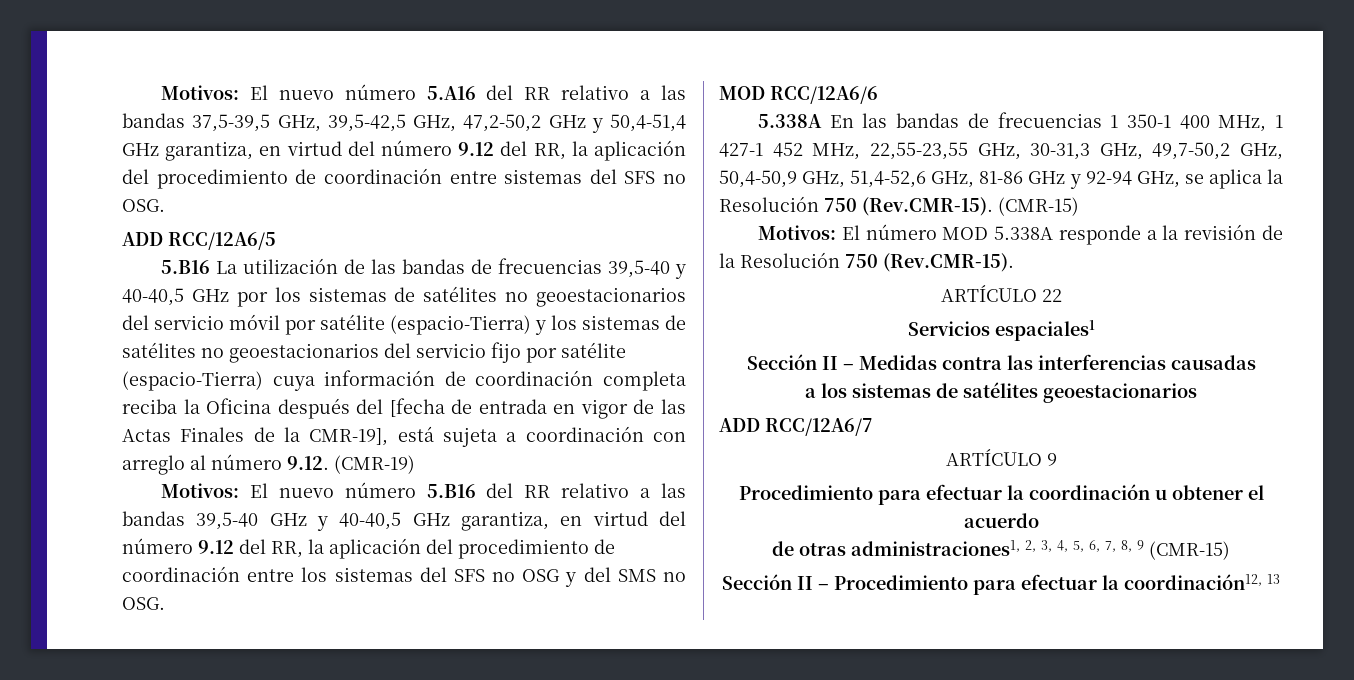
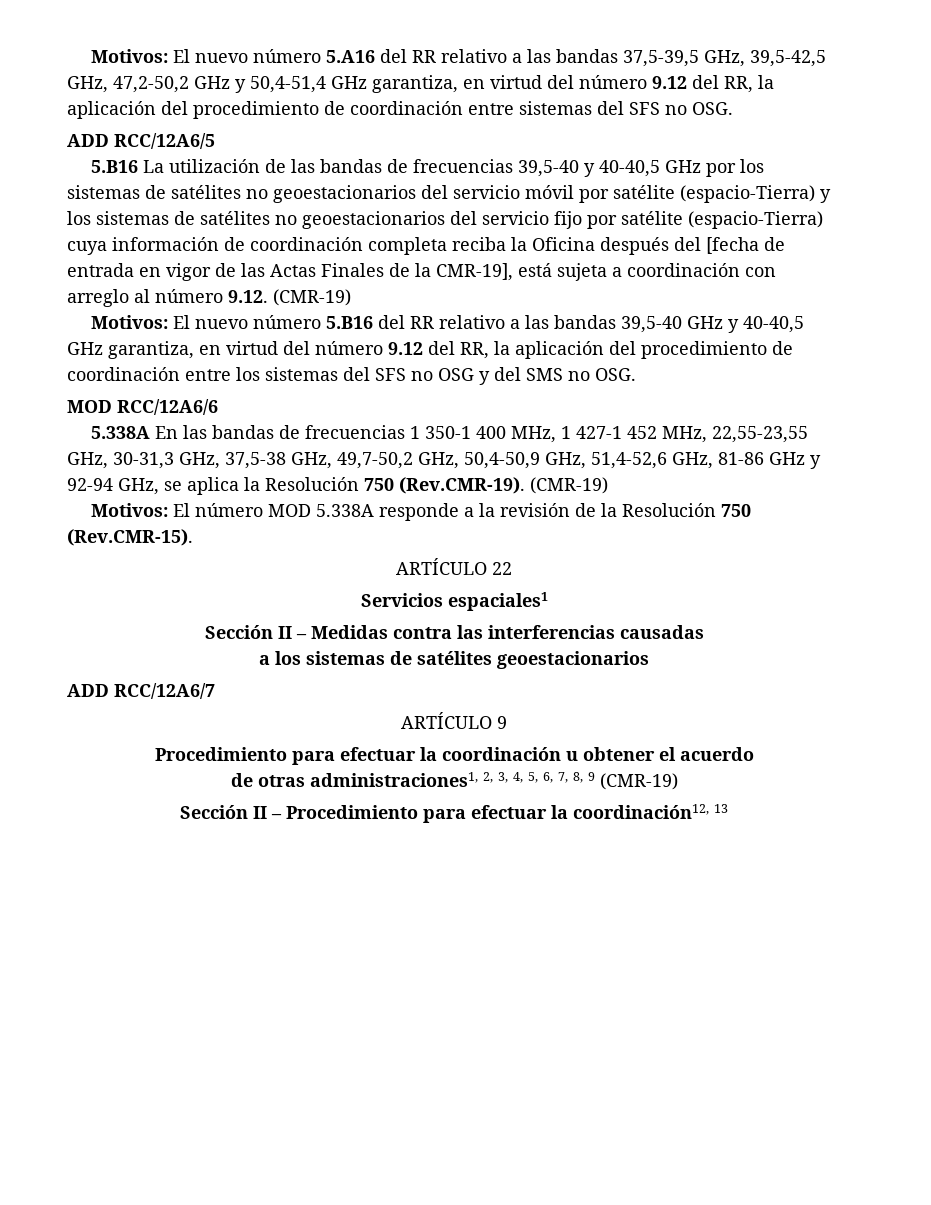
- 5.338A En las bandas de frecuencias 1 350-1 400 MHz, 1 427-1 452 MHz, 22,55-23,55 GHz, 30-31,3 GHz, 49,7-50,2 GHz, 50,4-50,9 GHz, 51,4-52,6 GHz, 81-86 GHz y 92-94 GHz, se aplica la Resolución 750 (Rev.CMR-15). (CMR-15)
+ 5.338A En las bandas de frecuencias 1 350-1 400 MHz, 1 427-1 452 MHz, 22,55-23,55 GHz, 30-31,3 GHz, 37,5-38 GHz, 49,7-50,2 GHz, 50,4-50,9 GHz, 51,4-52,6 GHz, 81-86 GHz y 92-94 GHz, se aplica la Resolución 750 (Rev.CMR-19). (CMR-19)
- de otras administraciones1, 2, 3, 4, 5, 6, 7, 8, 9 (CMR-15)
+ de otras administraciones1, 2, 3, 4, 5, 6, 7, 8, 9 (CMR-19)

